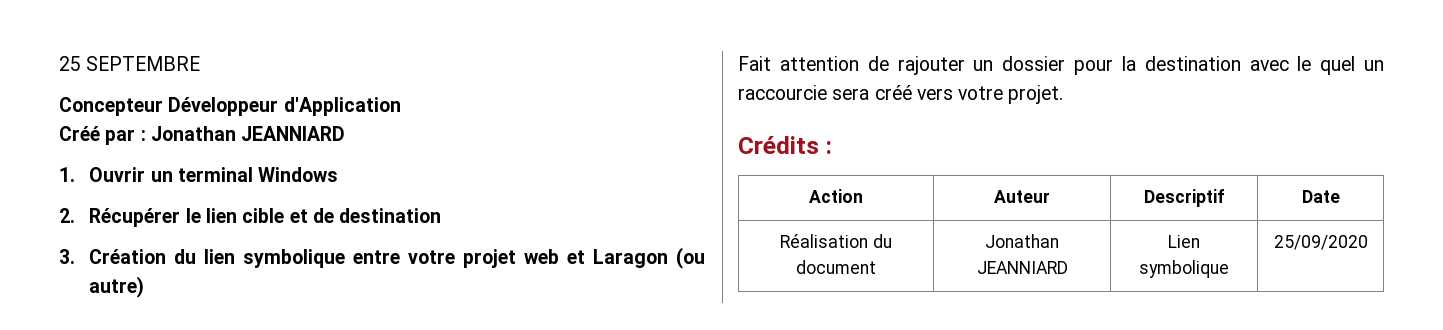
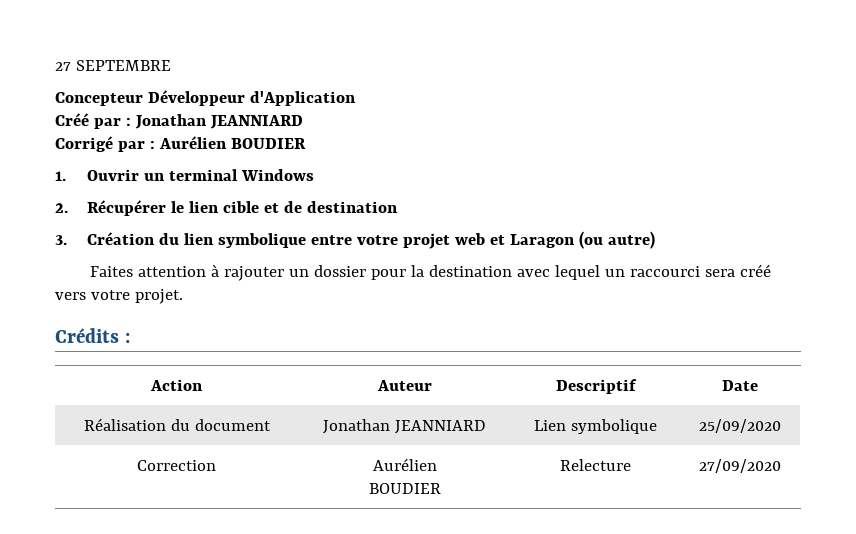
- 25 SEPTEMBRE
+ 27 SEPTEMBRE
+ Corrigé par : Aurélien BOUDIER
- Fait attention de rajouter un dossier pour la destination avec le quel un raccourcie sera créé vers votre projet.
+ Faites attention à rajouter un dossier pour la destination avec lequel un raccourci sera créé vers votre projet.
+ Correction | Aurélien
+ BOUDIER | Relecture | 27/09/2020

